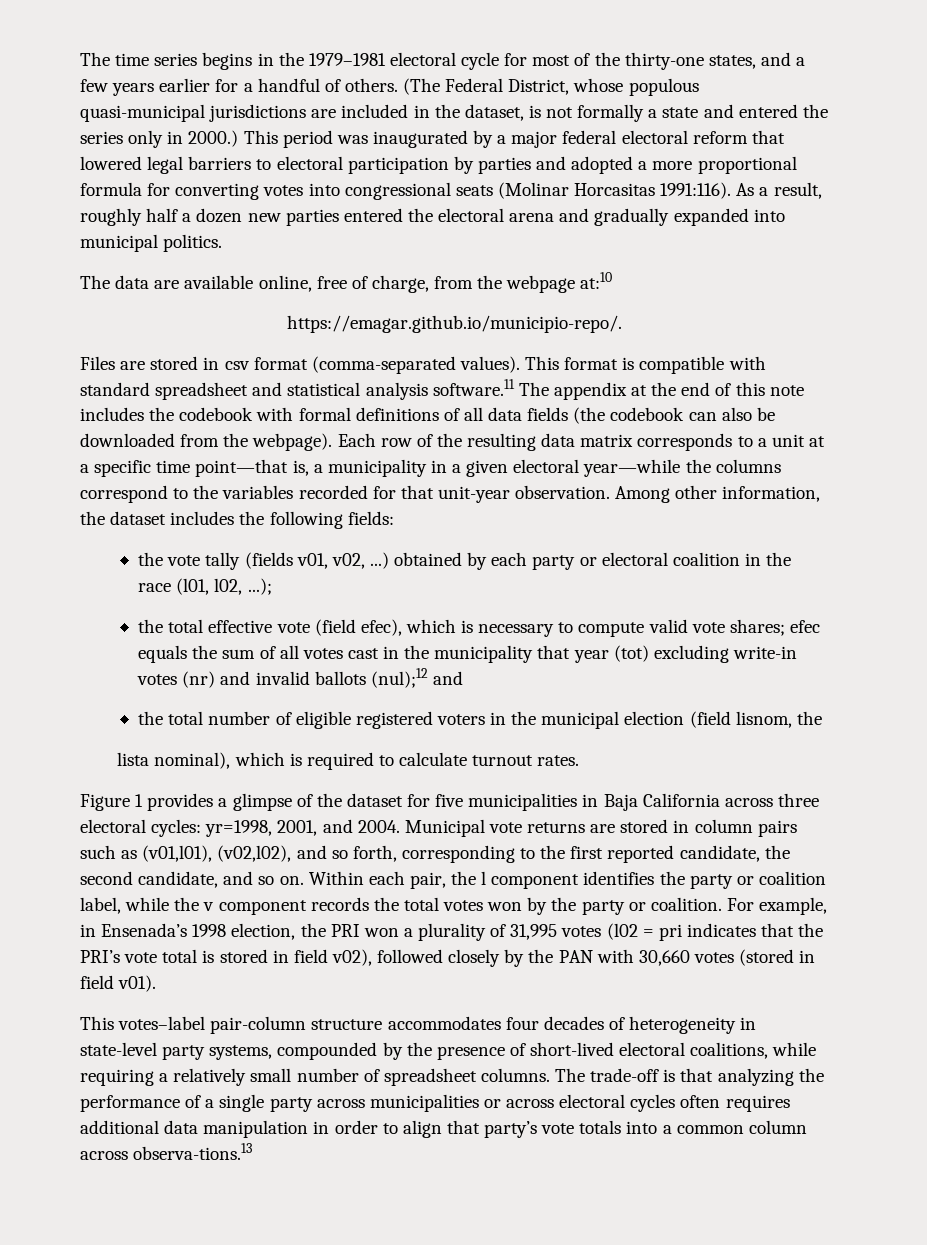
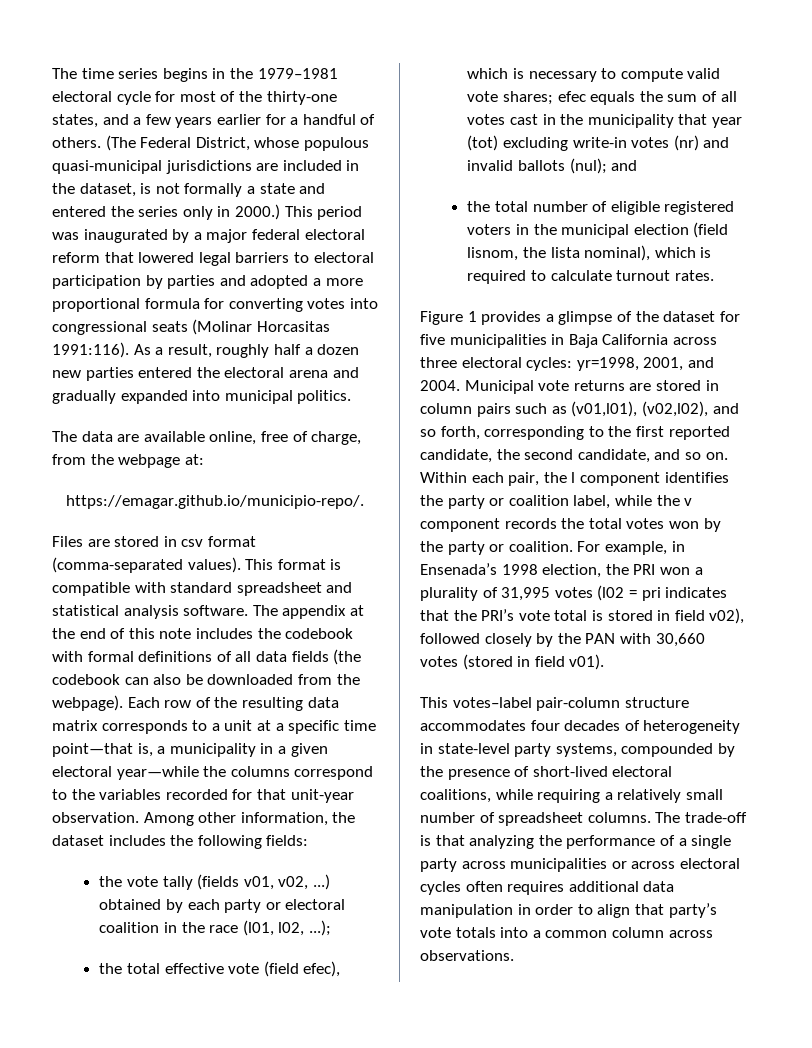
- The data are available online, free of charge, from the webpage at:10
+ The data are available online, free of charge, from the webpage at:
- This format is compatible with standard spreadsheet and statistical analysis software.11 The appendix at the end of this note includes the codebook with formal definitions of all data fields (the codebook can also be downloaded from the webpage).
+ This format is compatible with standard spreadsheet and statistical analysis software. The appendix at the end of this note includes the codebook with formal definitions of all data fields (the codebook can also be downloaded from the webpage).
- the total effective vote (field efec), which is necessary to compute valid vote shares; efec equals the sum of all votes cast in the municipality that year (tot) excluding write-in votes (nr) and invalid ballots (nul);12 and
+ the total effective vote (field efec), which is necessary to compute valid vote shares; efec equals the sum of all votes cast in the municipality that year (tot) excluding write-in votes (nr) and invalid ballots (nul); and
- the total number of eligible registered voters in the municipal election (field lisnom, the
- lista nominal), which is required to calculate turnout rates.
+ the total number of eligible registered voters in the municipal election (field lisnom, the lista nominal), which is required to calculate turnout rates.
- The trade-off is that analyzing the performance of a single party across municipalities or across electoral cycles often requires additional data manipulation in order to align that party’s vote totals into a common column across observa-tions.13
+ The trade-off is that analyzing the performance of a single party across municipalities or across electoral cycles often requires additional data manipulation in order to align that party’s vote totals into a common column across observations.

